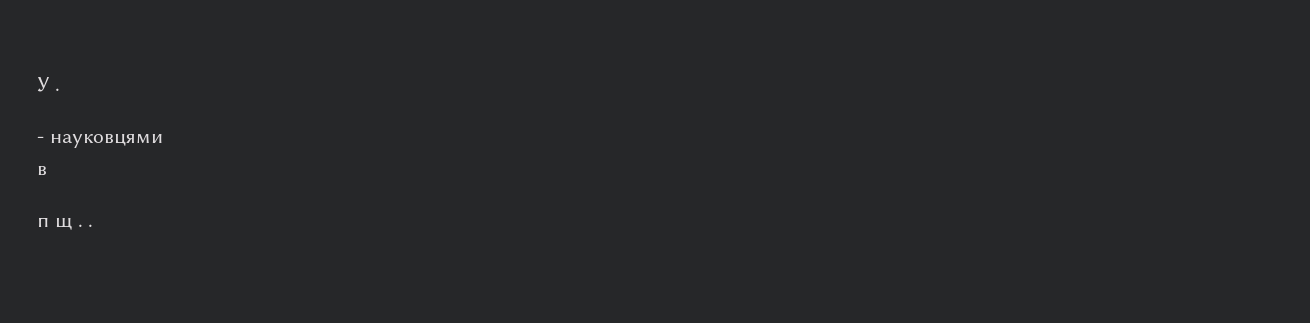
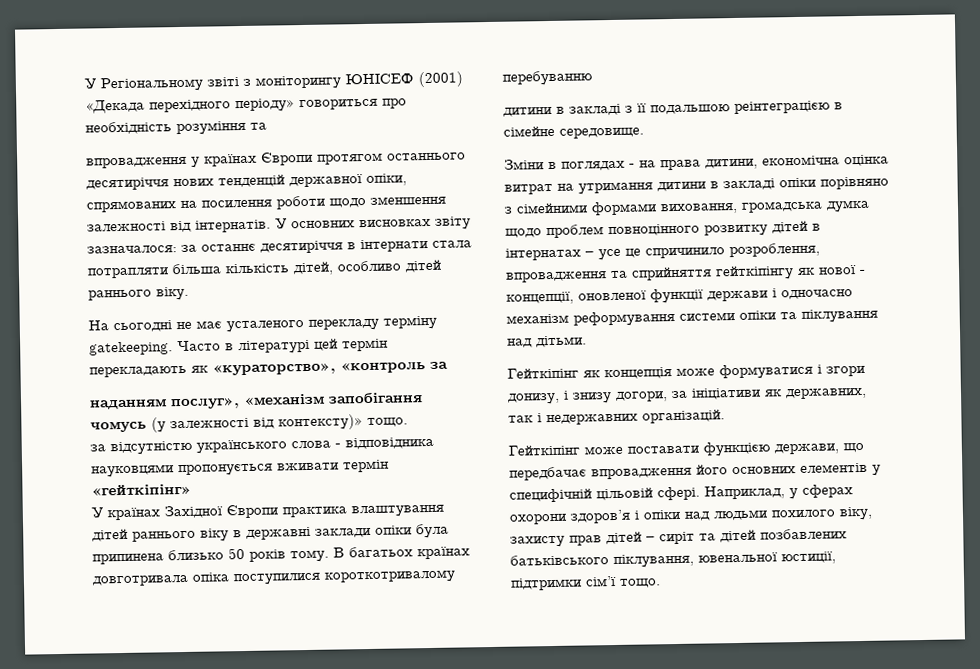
- У .
- - науковцями
- в
- п щ . .
+ У Регіональному звіті з моніторингу ЮНІСЕФ (2001) «Декада перехідного періоду» говориться про необхідність розуміння та
+ впровадження у країнах Європи протягом останнього десятиріччя нових тенденцій державної опіки, спрямованих на посилення роботи щодо зменшення залежності від інтернатів. У основних висновках звіту зазначалося: за останнє десятиріччя в інтернати стала потрапляти більша кількість дітей, особливо дітей раннього віку.
+ На сьогодні не має усталеного перекладу терміну gatekeeping. Часто в літературі цей термін перекладають як «кураторство», «контроль за
+ наданням послуг», «механізм запобігання чомусь (у залежності від контексту)» тощо.
+ за відсутністю українського слова - відповідника науковцями пропонується вживати термін «гейткіпінг»
+ У країнах Західної Європи практика влаштування дітей раннього віку в державні заклади опіки була припинена близько 50 років тому. В багатьох країнах довготривала опіка поступилися короткотривалому перебуванню
+ дитини в закладі з її подальшою реінтеграцією в сімейне середовище.
+ Зміни в поглядах - на права дитини, економічна оцінка витрат на утримання дитини в закладі опіки порівняно з сімейними формами виховання, громадська думка щодо проблем повноцінного розвитку дітей в інтернатах – усе це спричинило розроблення, впровадження та сприйняття гейткіпінгу як нової - концепції, оновленої функції держави і одночасно механізм реформування системи опіки та піклування над дітьми.
+ Гейткіпінг як концепція може формуватися і згори донизу, і знизу догори, за ініціативи як державних, так і недержавних організацій.
+ Гейткіпінг може поставати функцією держави, що передбачає впровадження його основних елементів у специфічній цільовій сфері. Наприклад, у сферах охорони здоров’я і опіки над людьми похилого віку, захисту прав дітей – сиріт та дітей позбавлених батьківського піклування, ювенальної юстиції, підтримки сім’ї тощо.

